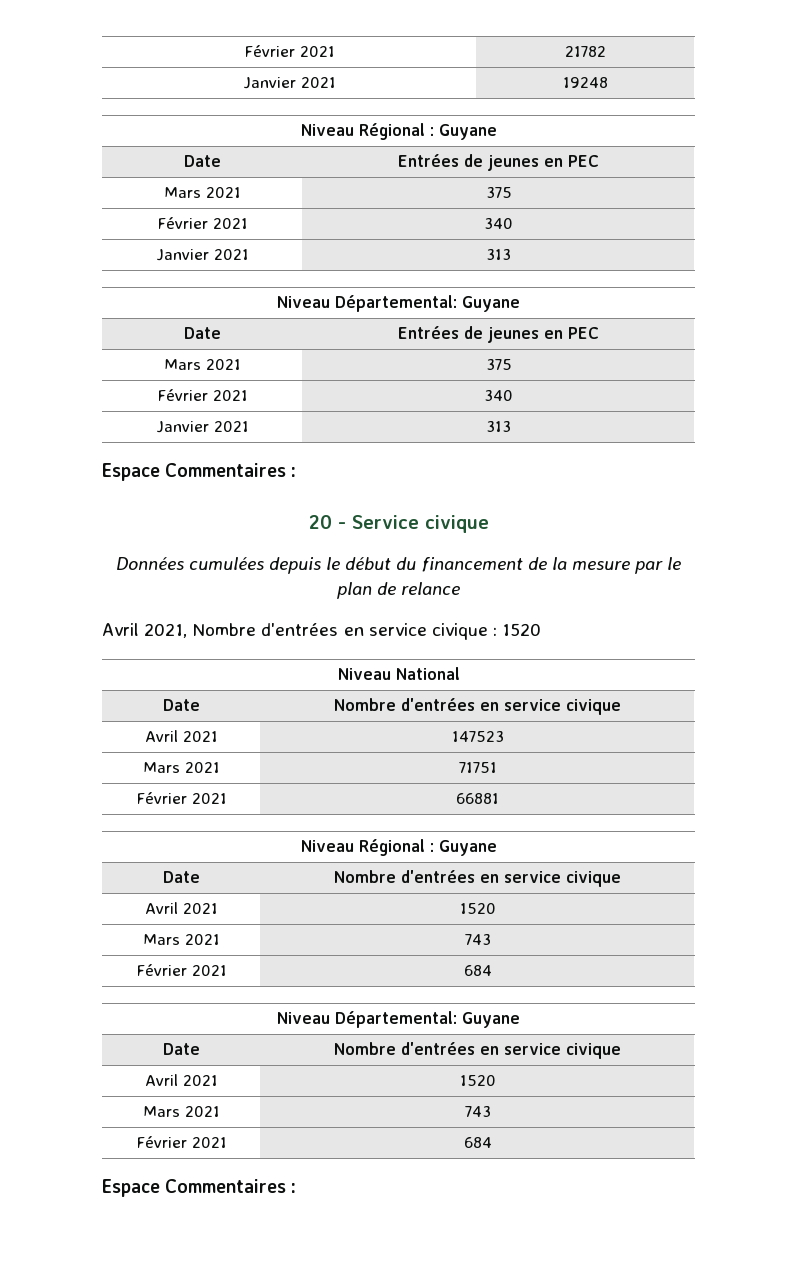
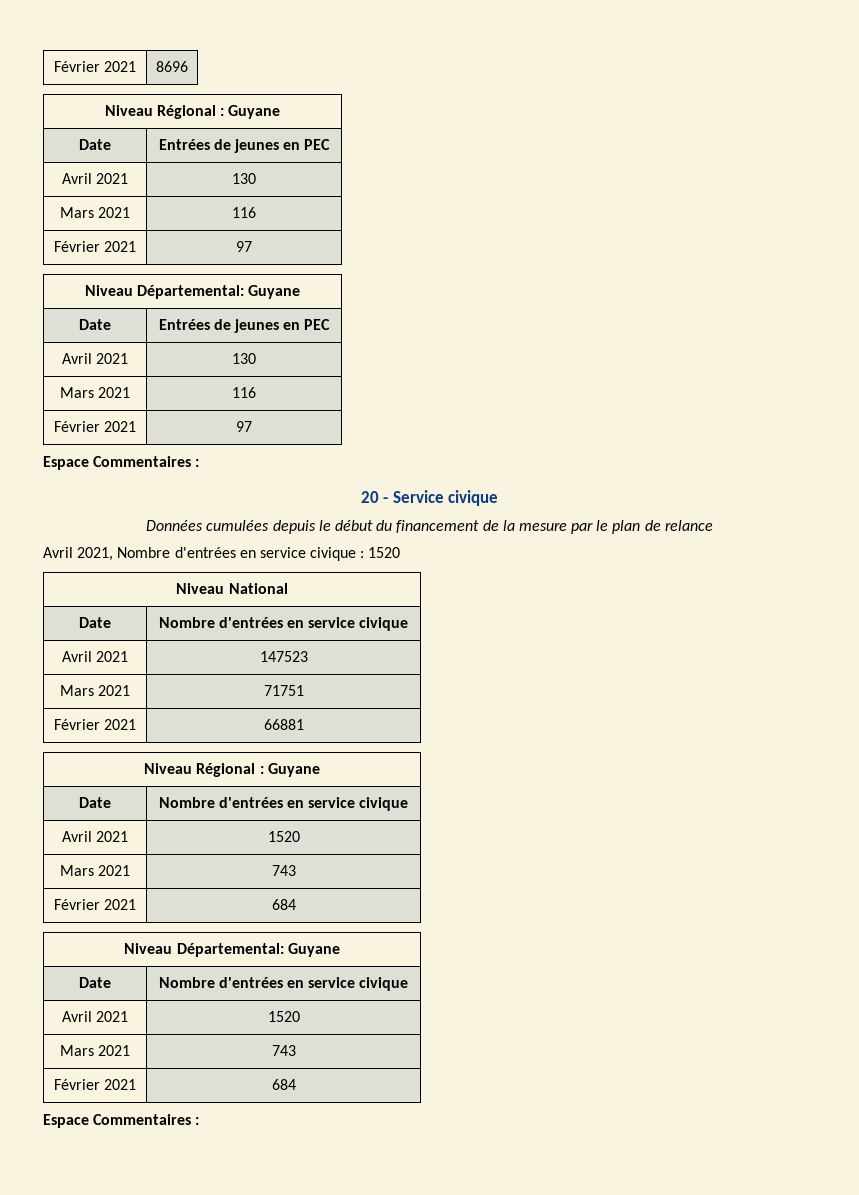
- Février 2021 | 21782
- Janvier 2021 | 19248
+ Février 2021 | 8696
  Niveau Régional : Guyane
  Date | Entrées de jeunes en PEC
- Mars 2021 | 375
- Février 2021 | 340
- Janvier 2021 | 313
+ Avril 2021 | 130
+ Mars 2021 | 116
+ Février 2021 | 97
  Niveau Départemental: Guyane
  Date | Entrées de jeunes en PEC
- Mars 2021 | 375
- Février 2021 | 340
- Janvier 2021 | 313
+ Avril 2021 | 130
+ Mars 2021 | 116
+ Février 2021 | 97

